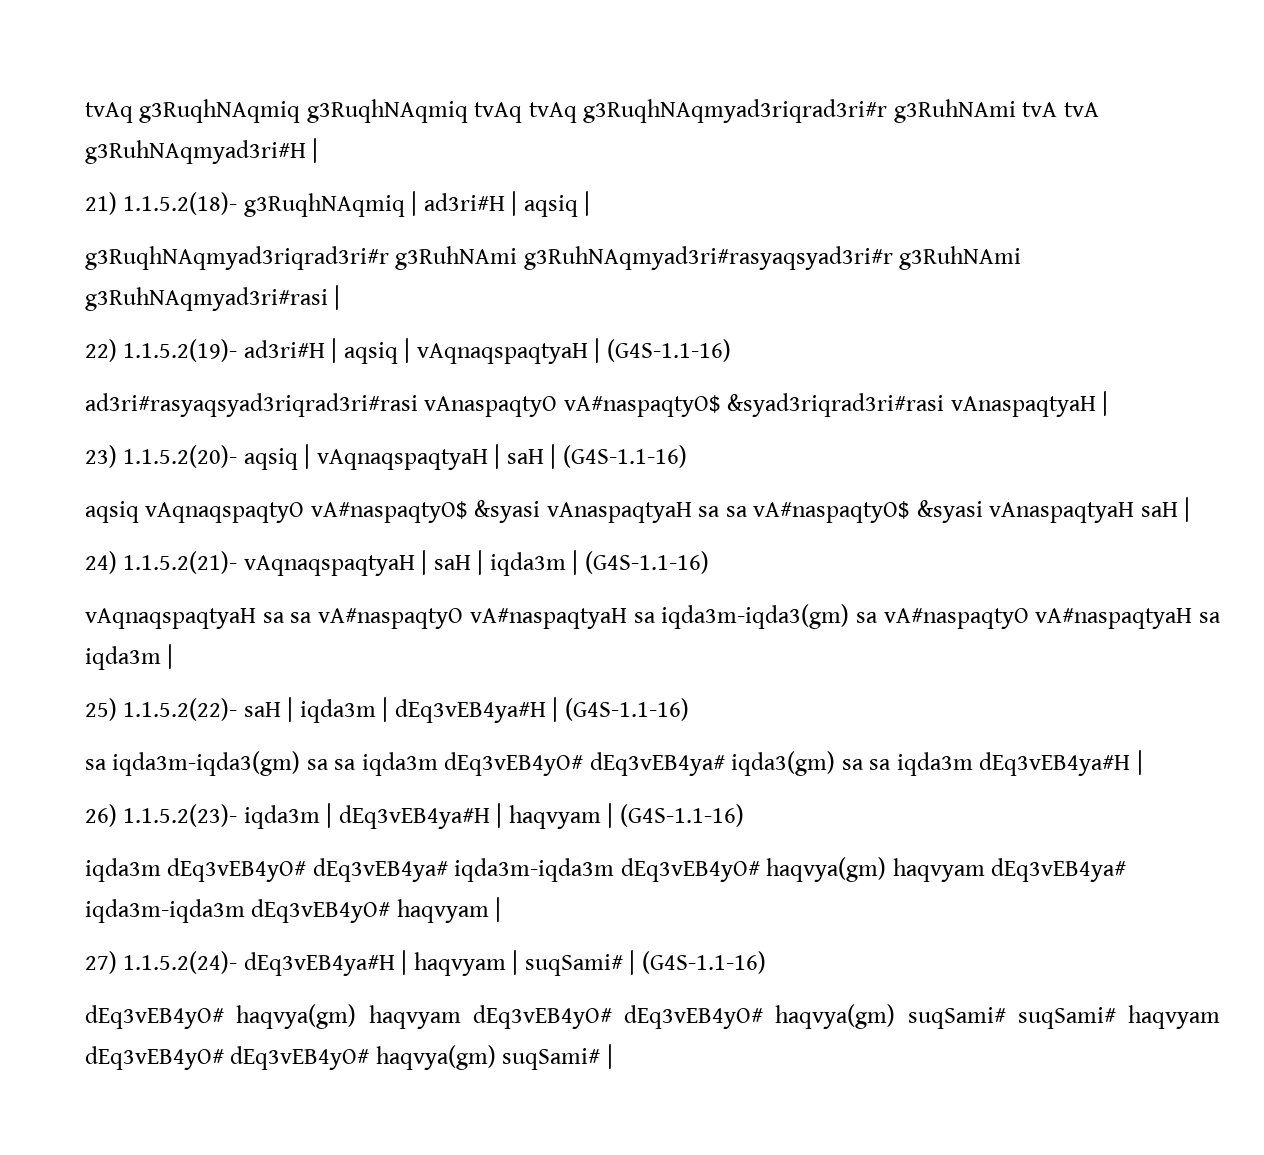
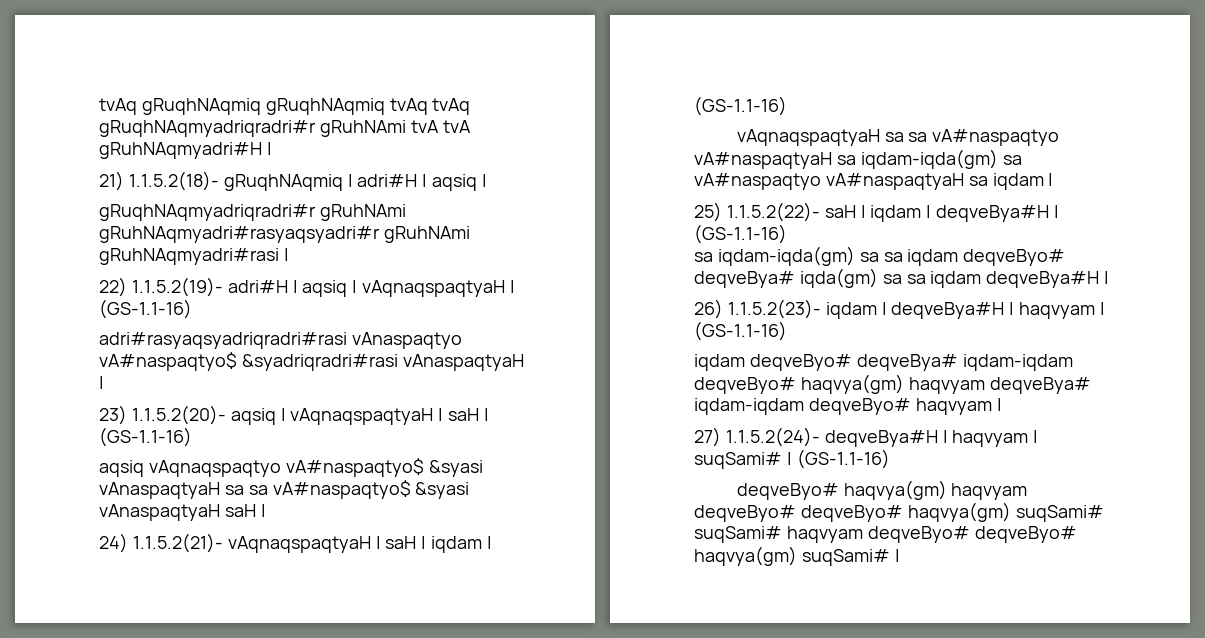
- tvAq g3RuqhNAqmiq g3RuqhNAqmiq tvAq tvAq g3RuqhNAqmyad3riqrad3ri#r g3RuhNAmi tvA tvA g3RuhNAqmyad3ri#H |
+ tvAq gRuqhNAqmiq gRuqhNAqmiq tvAq tvAq gRuqhNAqmyadriqradri#r gRuhNAmi tvA tvA gRuhNAqmyadri#H |
- 21) 1.1.5.2(18)- g3RuqhNAqmiq | ad3ri#H | aqsiq |
+ 21) 1.1.5.2(18)- gRuqhNAqmiq | adri#H | aqsiq |
- g3RuqhNAqmyad3riqrad3ri#r g3RuhNAmi g3RuhNAqmyad3ri#rasyaqsyad3ri#r g3RuhNAmi g3RuhNAqmyad3ri#rasi |
+ gRuqhNAqmyadriqradri#r gRuhNAmi gRuhNAqmyadri#rasyaqsyadri#r gRuhNAmi gRuhNAqmyadri#rasi |
- 22) 1.1.5.2(19)- ad3ri#H | aqsiq | vAqnaqspaqtyaH | (G4S-1.1-16)
- ad3ri#rasyaqsyad3riqrad3ri#rasi vAnaspaqtyO vA#naspaqtyO$ &syad3riqrad3ri#rasi vAnaspaqtyaH |
+ 22) 1.1.5.2(19)- adri#H | aqsiq | vAqnaqspaqtyaH | (GS-1.1-16)
+ adri#rasyaqsyadriqradri#rasi vAnaspaqtyo vA#naspaqtyo$ &syadriqradri#rasi vAnaspaqtyaH |
- 23) 1.1.5.2(20)- aqsiq | vAqnaqspaqtyaH | saH | (G4S-1.1-16)
- aqsiq vAqnaqspaqtyO vA#naspaqtyO$ &syasi vAnaspaqtyaH sa sa vA#naspaqtyO$ &syasi vAnaspaqtyaH saH |
+ 23) 1.1.5.2(20)- aqsiq | vAqnaqspaqtyaH | saH | (GS-1.1-16)
+ aqsiq vAqnaqspaqtyo vA#naspaqtyo$ &syasi vAnaspaqtyaH sa sa vA#naspaqtyo$ &syasi vAnaspaqtyaH saH |
- 24) 1.1.5.2(21)- vAqnaqspaqtyaH | saH | iqda3m | (G4S-1.1-16)
+ 24) 1.1.5.2(21)- vAqnaqspaqtyaH | saH | iqdam | (GS-1.1-16)
- vAqnaqspaqtyaH sa sa vA#naspaqtyO vA#naspaqtyaH sa iqda3m-iqda3(gm) sa vA#naspaqtyO vA#naspaqtyaH sa iqda3m |
+ vAqnaqspaqtyaH sa sa vA#naspaqtyo vA#naspaqtyaH sa iqdam-iqda(gm) sa vA#naspaqtyo vA#naspaqtyaH sa iqdam |
- 25) 1.1.5.2(22)- saH | iqda3m | dEq3vEB4ya#H | (G4S-1.1-16)
- sa iqda3m-iqda3(gm) sa sa iqda3m dEq3vEB4yO# dEq3vEB4ya# iqda3(gm) sa sa iqda3m dEq3vEB4ya#H |
- 26) 1.1.5.2(23)- iqda3m | dEq3vEB4ya#H | haqvyam | (G4S-1.1-16)
- iqda3m dEq3vEB4yO# dEq3vEB4ya# iqda3m-iqda3m dEq3vEB4yO# haqvya(gm) haqvyam dEq3vEB4ya# iqda3m-iqda3m dEq3vEB4yO# haqvyam |
+ 25) 1.1.5.2(22)- saH | iqdam | deqveBya#H | (GS-1.1-16)
+ sa iqdam-iqda(gm) sa sa iqdam deqveByo# deqveBya# iqda(gm) sa sa iqdam deqveBya#H |
+ 26) 1.1.5.2(23)- iqdam | deqveBya#H | haqvyam | (GS-1.1-16)
+ iqdam deqveByo# deqveBya# iqdam-iqdam deqveByo# haqvya(gm) haqvyam deqveBya# iqdam-iqdam deqveByo# haqvyam |
- 27) 1.1.5.2(24)- dEq3vEB4ya#H | haqvyam | suqSami# | (G4S-1.1-16)
- dEq3vEB4yO# haqvya(gm) haqvyam dEq3vEB4yO# dEq3vEB4yO# haqvya(gm) suqSami# suqSami# haqvyam dEq3vEB4yO# dEq3vEB4yO# haqvya(gm) suqSami# |
+ 27) 1.1.5.2(24)- deqveBya#H | haqvyam | suqSami# | (GS-1.1-16)
+ deqveByo# haqvya(gm) haqvyam deqveByo# deqveByo# haqvya(gm) suqSami# suqSami# haqvyam deqveByo# deqveByo# haqvya(gm) suqSami# |

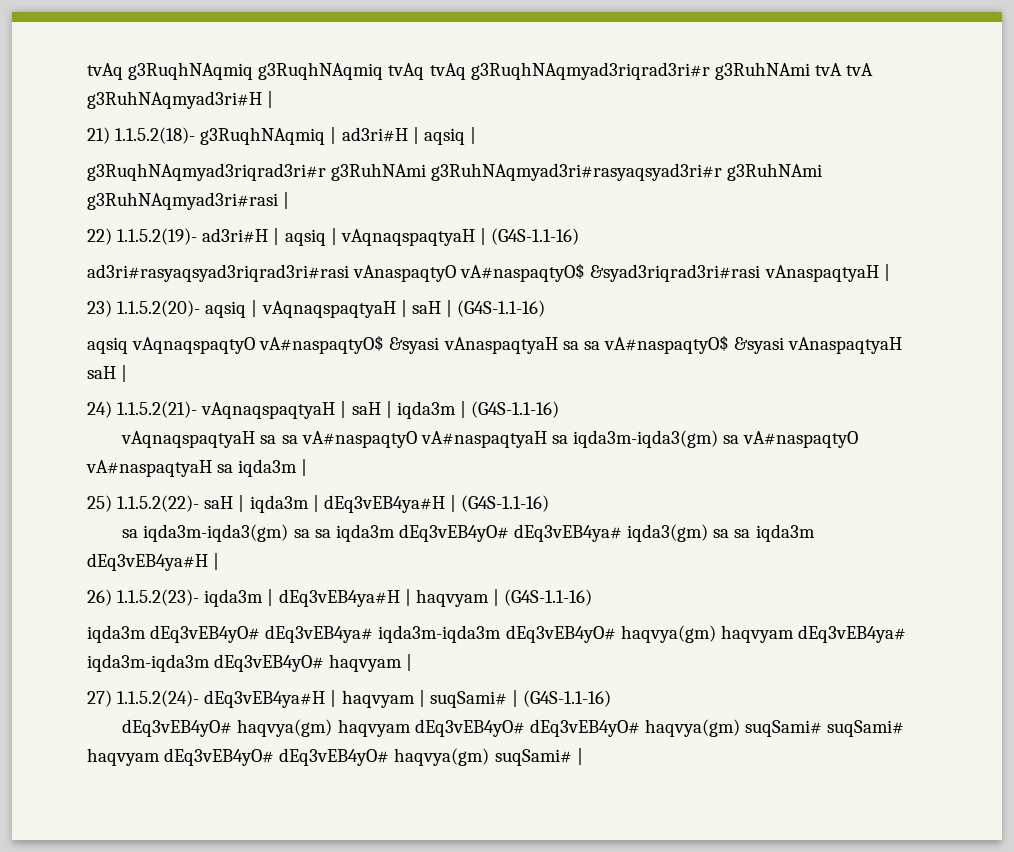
- tvAq gRuqhNAqmiq gRuqhNAqmiq tvAq tvAq gRuqhNAqmyadriqradri#r gRuhNAmi tvA tvA gRuhNAqmyadri#H |
+ tvAq g3RuqhNAqmiq g3RuqhNAqmiq tvAq tvAq g3RuqhNAqmyad3riqrad3ri#r g3RuhNAmi tvA tvA g3RuhNAqmyad3ri#H |
- 21) 1.1.5.2(18)- gRuqhNAqmiq | adri#H | aqsiq |
+ 21) 1.1.5.2(18)- g3RuqhNAqmiq | ad3ri#H | aqsiq |
- gRuqhNAqmyadriqradri#r gRuhNAmi gRuhNAqmyadri#rasyaqsyadri#r gRuhNAmi gRuhNAqmyadri#rasi |
+ g3RuqhNAqmyad3riqrad3ri#r g3RuhNAmi g3RuhNAqmyad3ri#rasyaqsyad3ri#r g3RuhNAmi g3RuhNAqmyad3ri#rasi |
- 22) 1.1.5.2(19)- adri#H | aqsiq | vAqnaqspaqtyaH | (GS-1.1-16)
- adri#rasyaqsyadriqradri#rasi vAnaspaqtyo vA#naspaqtyo$ &syadriqradri#rasi vAnaspaqtyaH |
+ 22) 1.1.5.2(19)- ad3ri#H | aqsiq | vAqnaqspaqtyaH | (G4S-1.1-16)
+ ad3ri#rasyaqsyad3riqrad3ri#rasi vAnaspaqtyO vA#naspaqtyO$ &syad3riqrad3ri#rasi vAnaspaqtyaH |
- 23) 1.1.5.2(20)- aqsiq | vAqnaqspaqtyaH | saH | (GS-1.1-16)
- aqsiq vAqnaqspaqtyo vA#naspaqtyo$ &syasi vAnaspaqtyaH sa sa vA#naspaqtyo$ &syasi vAnaspaqtyaH saH |
+ 23) 1.1.5.2(20)- aqsiq | vAqnaqspaqtyaH | saH | (G4S-1.1-16)
+ aqsiq vAqnaqspaqtyO vA#naspaqtyO$ &syasi vAnaspaqtyaH sa sa vA#naspaqtyO$ &syasi vAnaspaqtyaH saH |
- 24) 1.1.5.2(21)- vAqnaqspaqtyaH | saH | iqdam | (GS-1.1-16)
+ 24) 1.1.5.2(21)- vAqnaqspaqtyaH | saH | iqda3m | (G4S-1.1-16)
- vAqnaqspaqtyaH sa sa vA#naspaqtyo vA#naspaqtyaH sa iqdam-iqda(gm) sa vA#naspaqtyo vA#naspaqtyaH sa iqdam |
+ vAqnaqspaqtyaH sa sa vA#naspaqtyO vA#naspaqtyaH sa iqda3m-iqda3(gm) sa vA#naspaqtyO vA#naspaqtyaH sa iqda3m |
- 25) 1.1.5.2(22)- saH | iqdam | deqveBya#H | (GS-1.1-16)
- sa iqdam-iqda(gm) sa sa iqdam deqveByo# deqveBya# iqda(gm) sa sa iqdam deqveBya#H |
- 26) 1.1.5.2(23)- iqdam | deqveBya#H | haqvyam | (GS-1.1-16)
- iqdam deqveByo# deqveBya# iqdam-iqdam deqveByo# haqvya(gm) haqvyam deqveBya# iqdam-iqdam deqveByo# haqvyam |
+ 25) 1.1.5.2(22)- saH | iqda3m | dEq3vEB4ya#H | (G4S-1.1-16)
+ sa iqda3m-iqda3(gm) sa sa iqda3m dEq3vEB4yO# dEq3vEB4ya# iqda3(gm) sa sa iqda3m dEq3vEB4ya#H |
+ 26) 1.1.5.2(23)- iqda3m | dEq3vEB4ya#H | haqvyam | (G4S-1.1-16)
+ iqda3m dEq3vEB4yO# dEq3vEB4ya# iqda3m-iqda3m dEq3vEB4yO# haqvya(gm) haqvyam dEq3vEB4ya# iqda3m-iqda3m dEq3vEB4yO# haqvyam |
- 27) 1.1.5.2(24)- deqveBya#H | haqvyam | suqSami# | (GS-1.1-16)
- deqveByo# haqvya(gm) haqvyam deqveByo# deqveByo# haqvya(gm) suqSami# suqSami# haqvyam deqveByo# deqveByo# haqvya(gm) suqSami# |
+ 27) 1.1.5.2(24)- dEq3vEB4ya#H | haqvyam | suqSami# | (G4S-1.1-16)
+ dEq3vEB4yO# haqvya(gm) haqvyam dEq3vEB4yO# dEq3vEB4yO# haqvya(gm) suqSami# suqSami# haqvyam dEq3vEB4yO# dEq3vEB4yO# haqvya(gm) suqSami# |

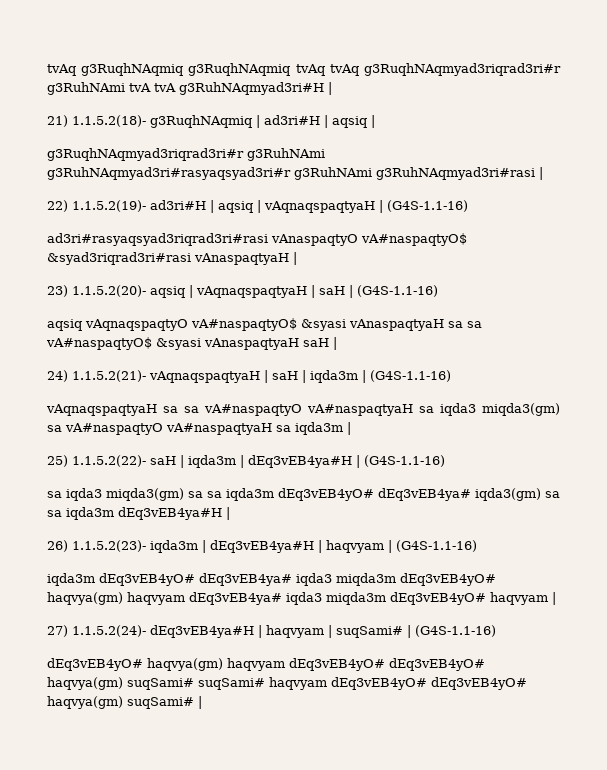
- vAqnaqspaqtyaH sa sa vA#naspaqtyO vA#naspaqtyaH sa iqda3m-iqda3(gm) sa vA#naspaqtyO vA#naspaqtyaH sa iqda3m |
+ vAqnaqspaqtyaH sa sa vA#naspaqtyO vA#naspaqtyaH sa iqda3 miqda3(gm) sa vA#naspaqtyO vA#naspaqtyaH sa iqda3m |
- sa iqda3m-iqda3(gm) sa sa iqda3m dEq3vEB4yO# dEq3vEB4ya# iqda3(gm) sa sa iqda3m dEq3vEB4ya#H |
+ sa iqda3 miqda3(gm) sa sa iqda3m dEq3vEB4yO# dEq3vEB4ya# iqda3(gm) sa sa iqda3m dEq3vEB4ya#H |
- iqda3m dEq3vEB4yO# dEq3vEB4ya# iqda3m-iqda3m dEq3vEB4yO# haqvya(gm) haqvyam dEq3vEB4ya# iqda3m-iqda3m dEq3vEB4yO# haqvyam |
+ iqda3m dEq3vEB4yO# dEq3vEB4ya# iqda3 miqda3m dEq3vEB4yO# haqvya(gm) haqvyam dEq3vEB4ya# iqda3 miqda3m dEq3vEB4yO# haqvyam |

